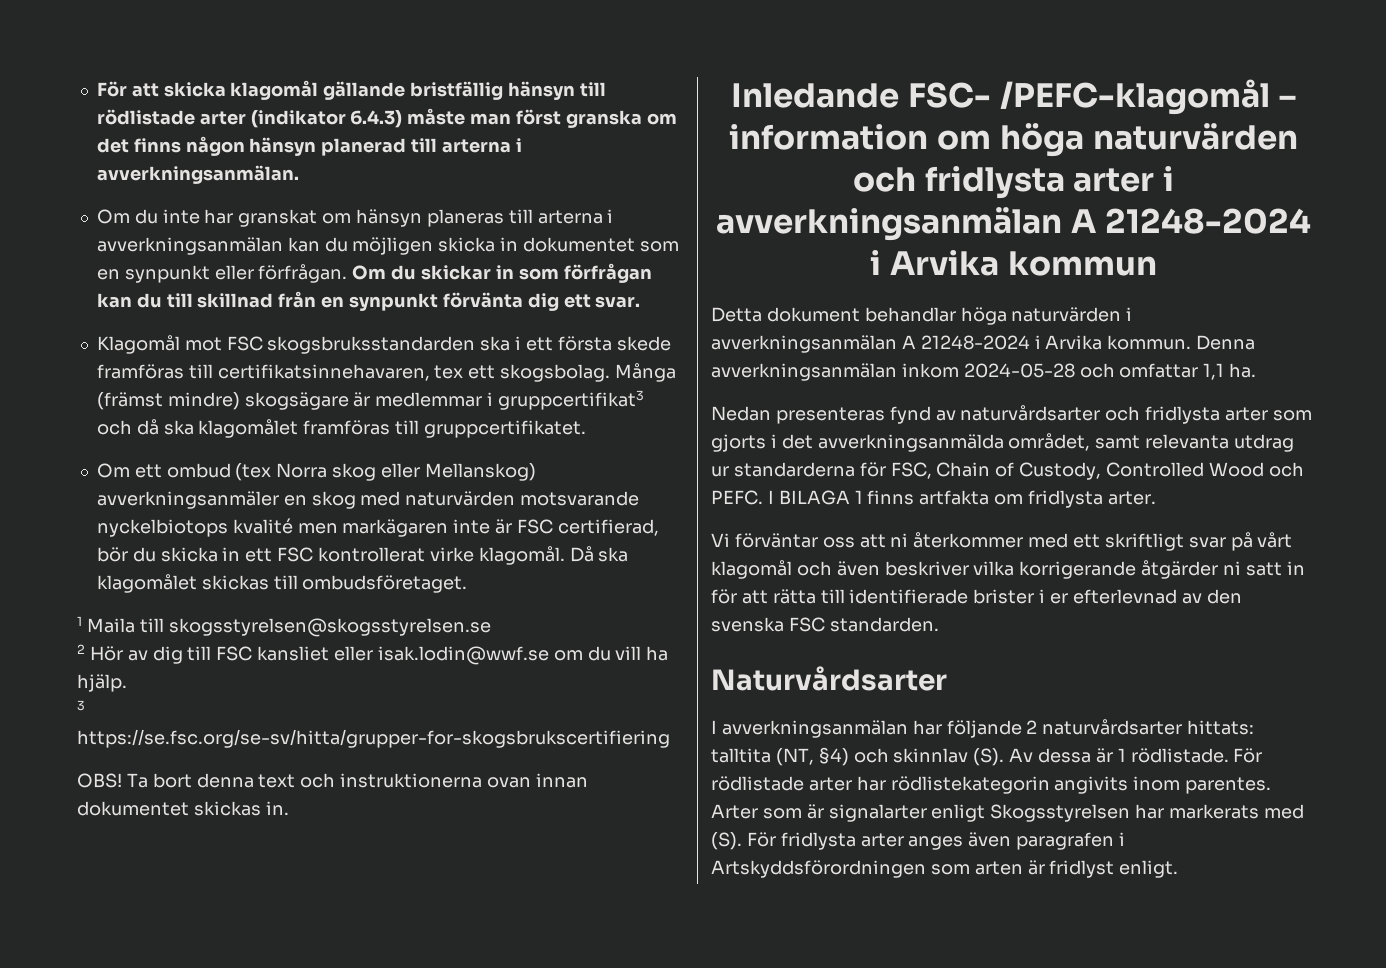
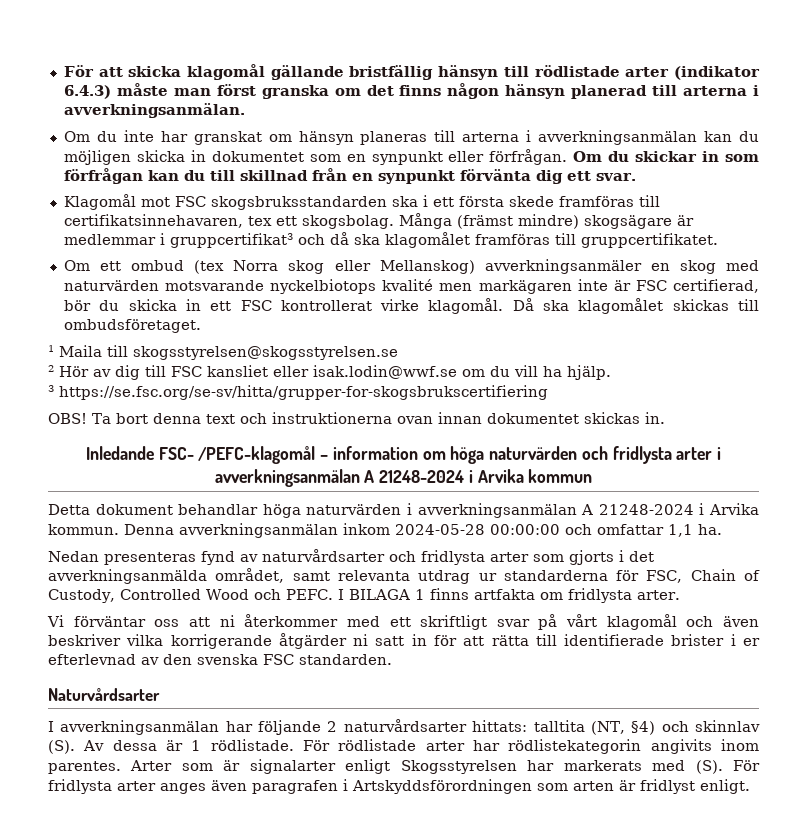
- Denna avverkningsanmälan inkom 2024-05-28 och omfattar 1,1 ha.
+ Denna avverkningsanmälan inkom 2024-05-28 00:00:00 och omfattar 1,1 ha.

